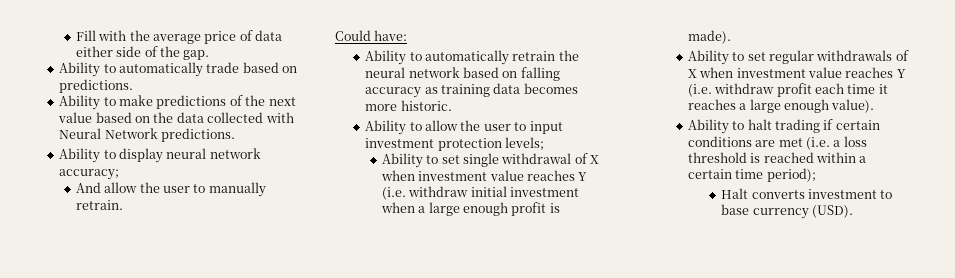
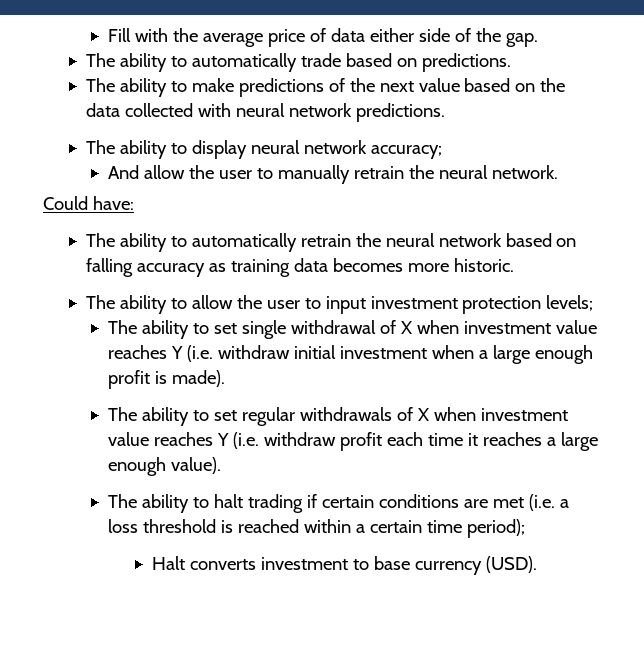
- Ability to automatically trade based on predictions.
+ The ability to automatically trade based on predictions.
- Ability to make predictions of the next value based on the data collected with Neural Network predictions.
- Ability to display neural network accuracy;
+ The ability to make predictions of the next value based on the data collected with neural network predictions.
+ The ability to display neural network accuracy;
- And allow the user to manually retrain.
+ And allow the user to manually retrain the neural network.
- Ability to automatically retrain the neural network based on falling accuracy as training data becomes more historic.
+ The ability to automatically retrain the neural network based on falling accuracy as training data becomes more historic.
- Ability to allow the user to input investment protection levels;
+ The ability to allow the user to input investment protection levels;
- Ability to set single withdrawal of X when investment value reaches Y (i.e. withdraw initial investment when a large enough profit is made).
+ The ability to set single withdrawal of X when investment value reaches Y (i.e. withdraw initial investment when a large enough profit is made).
- Ability to set regular withdrawals of X when investment value reaches Y (i.e. withdraw profit each time it reaches a large enough value).
+ The ability to set regular withdrawals of X when investment value reaches Y (i.e. withdraw profit each time it reaches a large enough value).
- Ability to halt trading if certain conditions are met (i.e. a loss threshold is reached within a certain time period);
+ The ability to halt trading if certain conditions are met (i.e. a loss threshold is reached within a certain time period);

